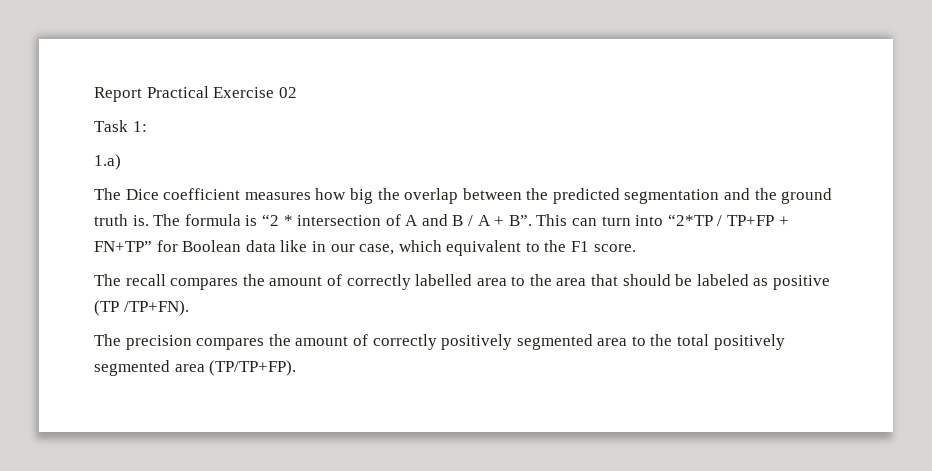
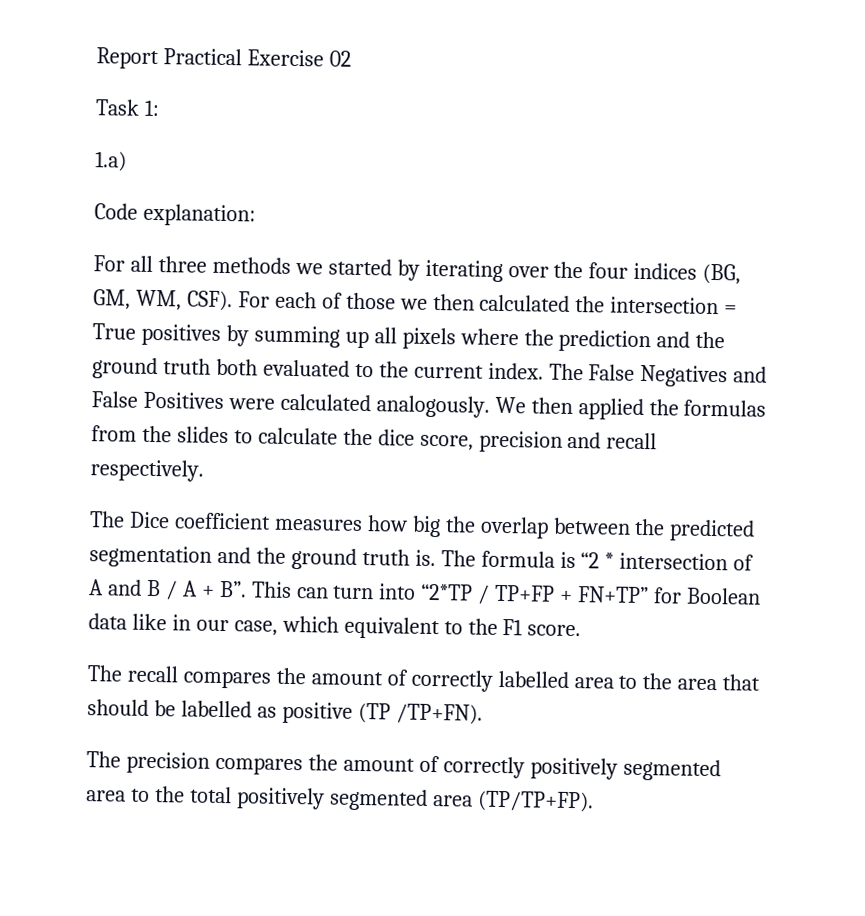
+ Code explanation:
+ For all three methods we started by iterating over the four indices (BG, GM, WM, CSF). For each of those we then calculated the intersection = True positives by summing up all pixels where the prediction and the ground truth both evaluated to the current index. The False Negatives and False Positives were calculated analogously. We then applied the formulas from the slides to calculate the dice score, precision and recall respectively.
- The recall compares the amount of correctly labelled area to the area that should be labeled as positive (TP /TP+FN).
+ The recall compares the amount of correctly labelled area to the area that should be labelled as positive (TP /TP+FN).

